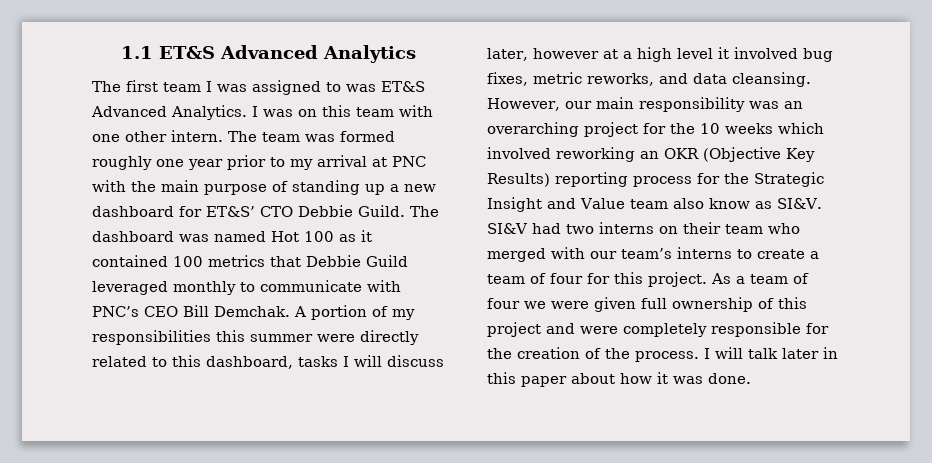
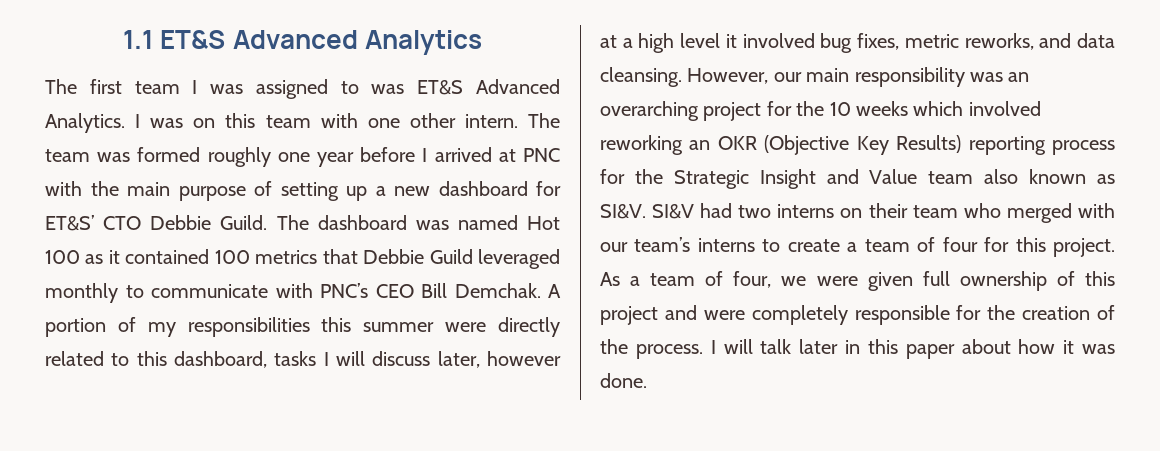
- The team was formed roughly one year prior to my arrival at PNC with the main purpose of standing up a new dashboard for ET&S’ CTO Debbie Guild.
+ The team was formed roughly one year before I arrived at PNC with the main purpose of setting up a new dashboard for ET&S’ CTO Debbie Guild.
- However, our main responsibility was an overarching project for the 10 weeks which involved reworking an OKR (Objective Key Results) reporting process for the Strategic Insight and Value team also know as SI&V.
+ However, our main responsibility was an overarching project for the 10 weeks which involved reworking an OKR (Objective Key Results) reporting process for the Strategic Insight and Value team also known as SI&V.
- As a team of four we were given full ownership of this project and were completely responsible for the creation of the process.
+ As a team of four, we were given full ownership of this project and were completely responsible for the creation of the process.

